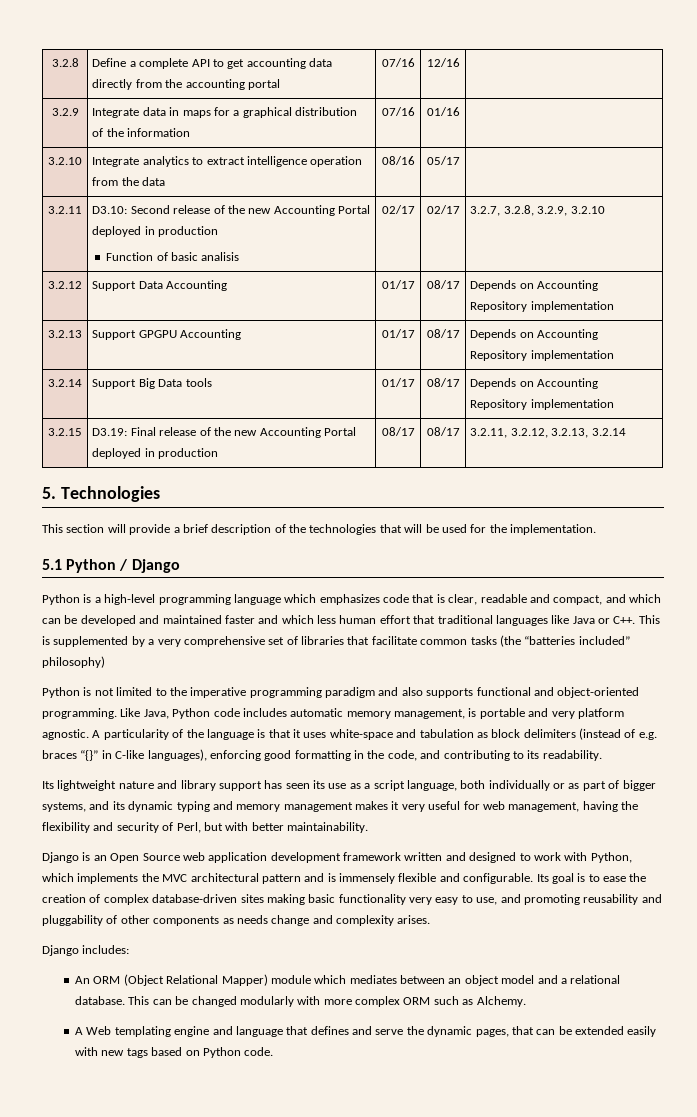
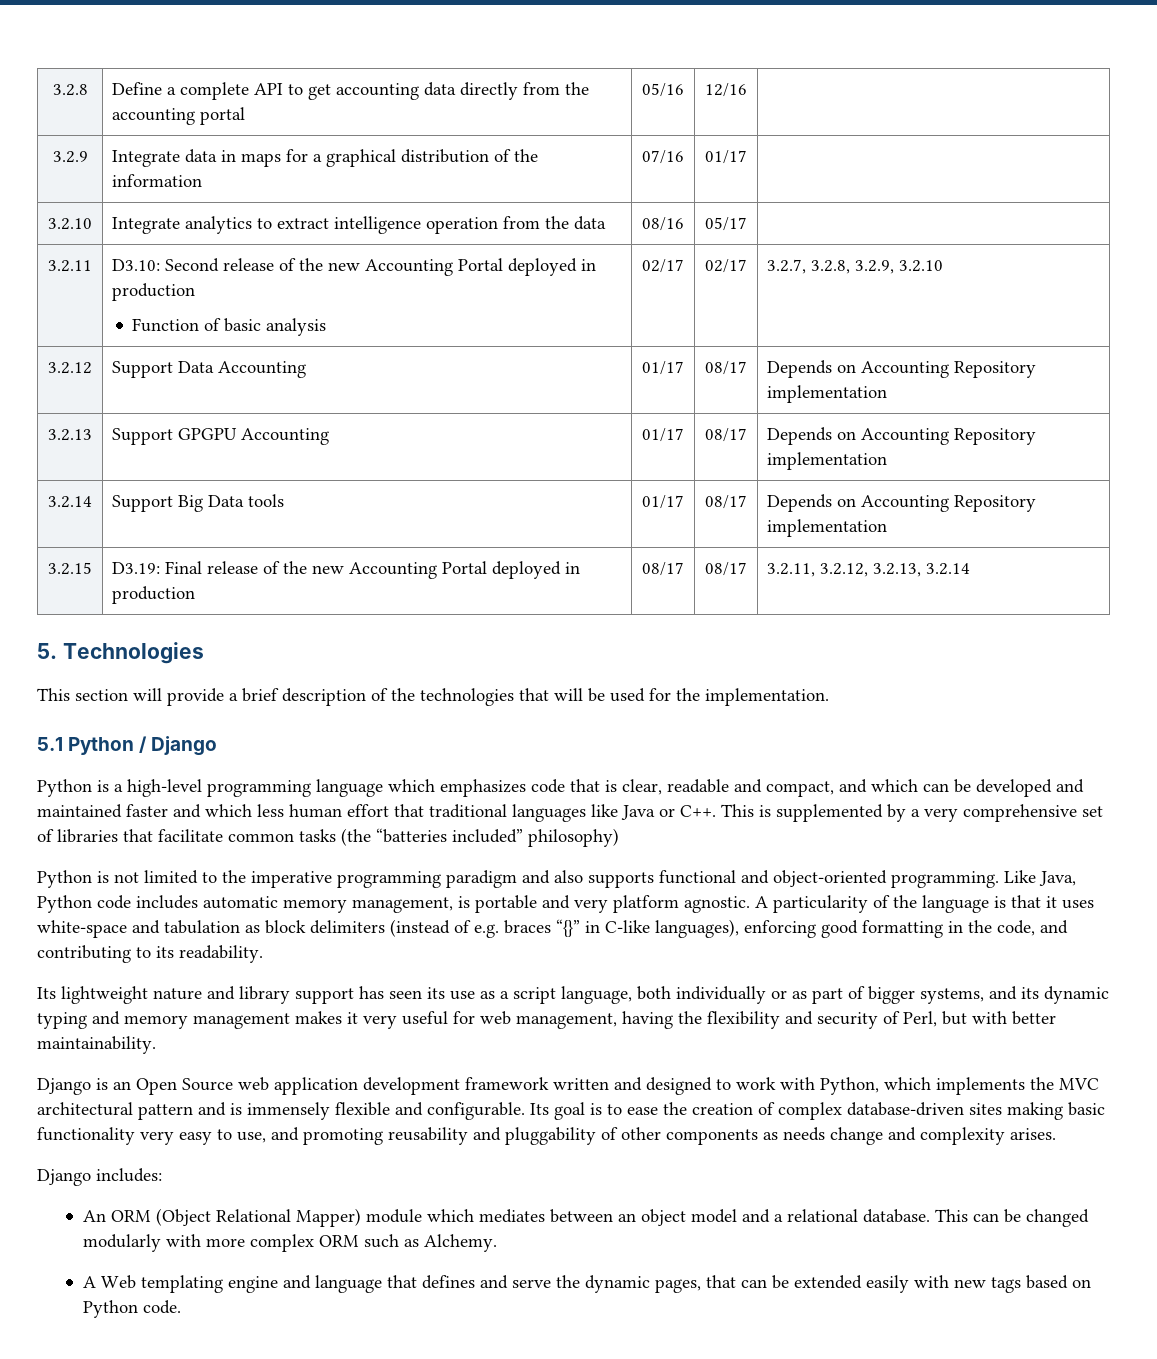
- 3.2.8 | Define a complete API to get accounting data directly from the accounting portal | 07/16 | 12/16 |
+ 3.2.8 | Define a complete API to get accounting data directly from the accounting portal | 05/16 | 12/16 |
- 3.2.9 | Integrate data in maps for a graphical distribution of the information | 07/16 | 01/16 |
+ 3.2.9 | Integrate data in maps for a graphical distribution of the information | 07/16 | 01/17 |
  3.2.11 | D3.10: Second release of the new Accounting Portal deployed in production
- Function of basic analisis | 02/17 | 02/17 | 3.2.7, 3.2.8, 3.2.9, 3.2.10
+ Function of basic analysis | 02/17 | 02/17 | 3.2.7, 3.2.8, 3.2.9, 3.2.10

